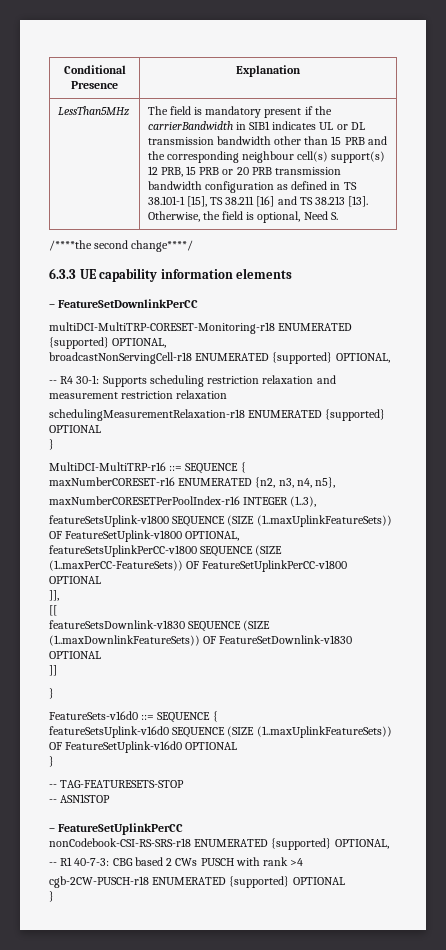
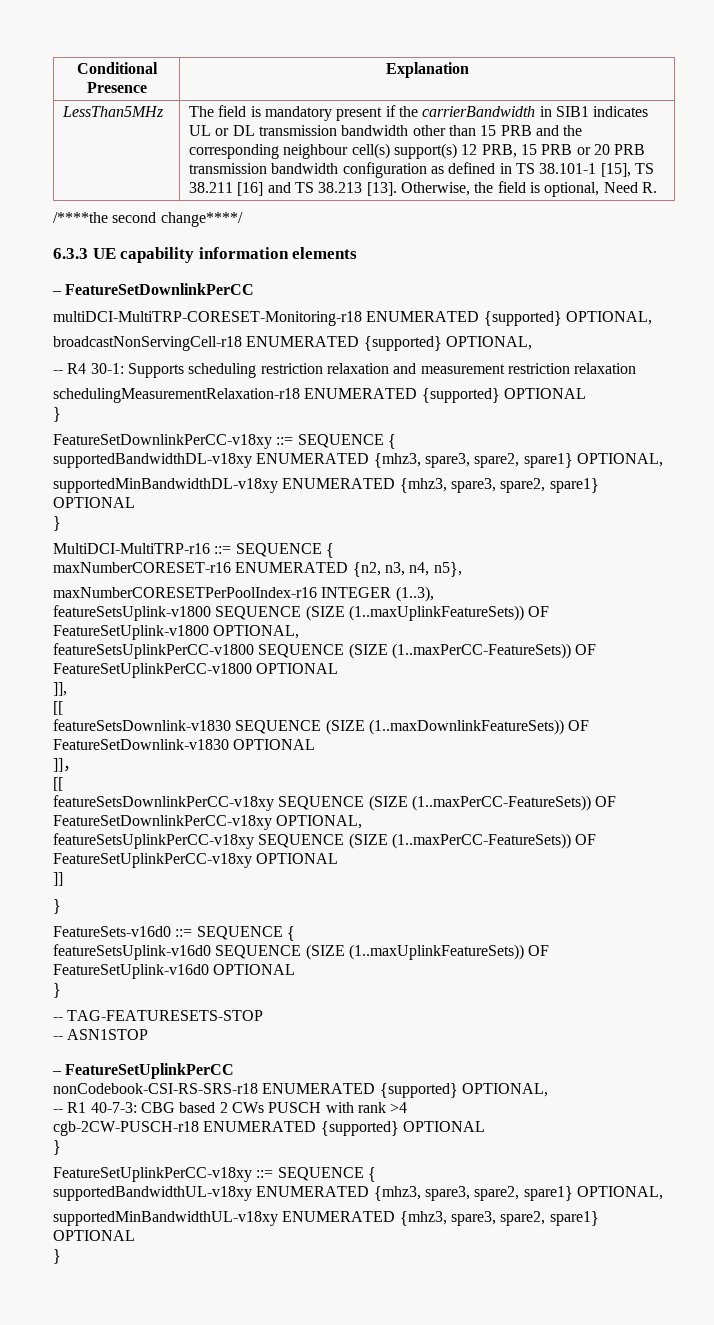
- Otherwise, the field is optional, Need S.
+ Otherwise, the field is optional, Need R.
+ FeatureSetDownlinkPerCC-v18xy ::= SEQUENCE {
+ supportedBandwidthDL-v18xy ENUMERATED {mhz3, spare3, spare2, spare1} OPTIONAL,
+ supportedMinBandwidthDL-v18xy ENUMERATED {mhz3, spare3, spare2, spare1} OPTIONAL
+ }
+ ]]，
+ [[
+ featureSetsDownlinkPerCC-v18xy SEQUENCE (SIZE (1..maxPerCC-FeatureSets)) OF FeatureSetDownlinkPerCC-v18xy OPTIONAL,
+ featureSetsUplinkPerCC-v18xy SEQUENCE (SIZE (1..maxPerCC-FeatureSets)) OF FeatureSetUplinkPerCC-v18xy OPTIONAL
+ FeatureSetUplinkPerCC-v18xy ::= SEQUENCE {
+ supportedBandwidthUL-v18xy ENUMERATED {mhz3, spare3, spare2, spare1} OPTIONAL,
+ supportedMinBandwidthUL-v18xy ENUMERATED {mhz3, spare3, spare2, spare1} OPTIONAL
+ }

